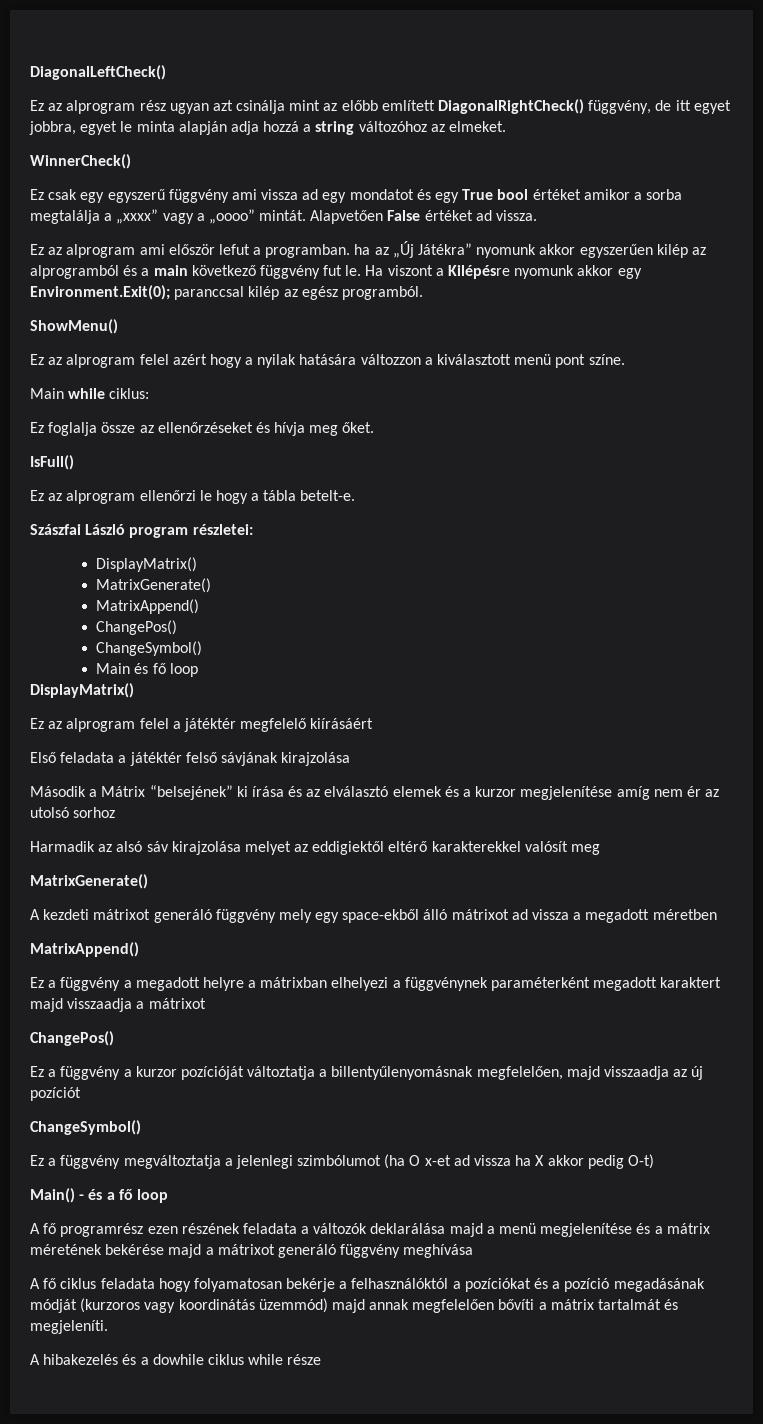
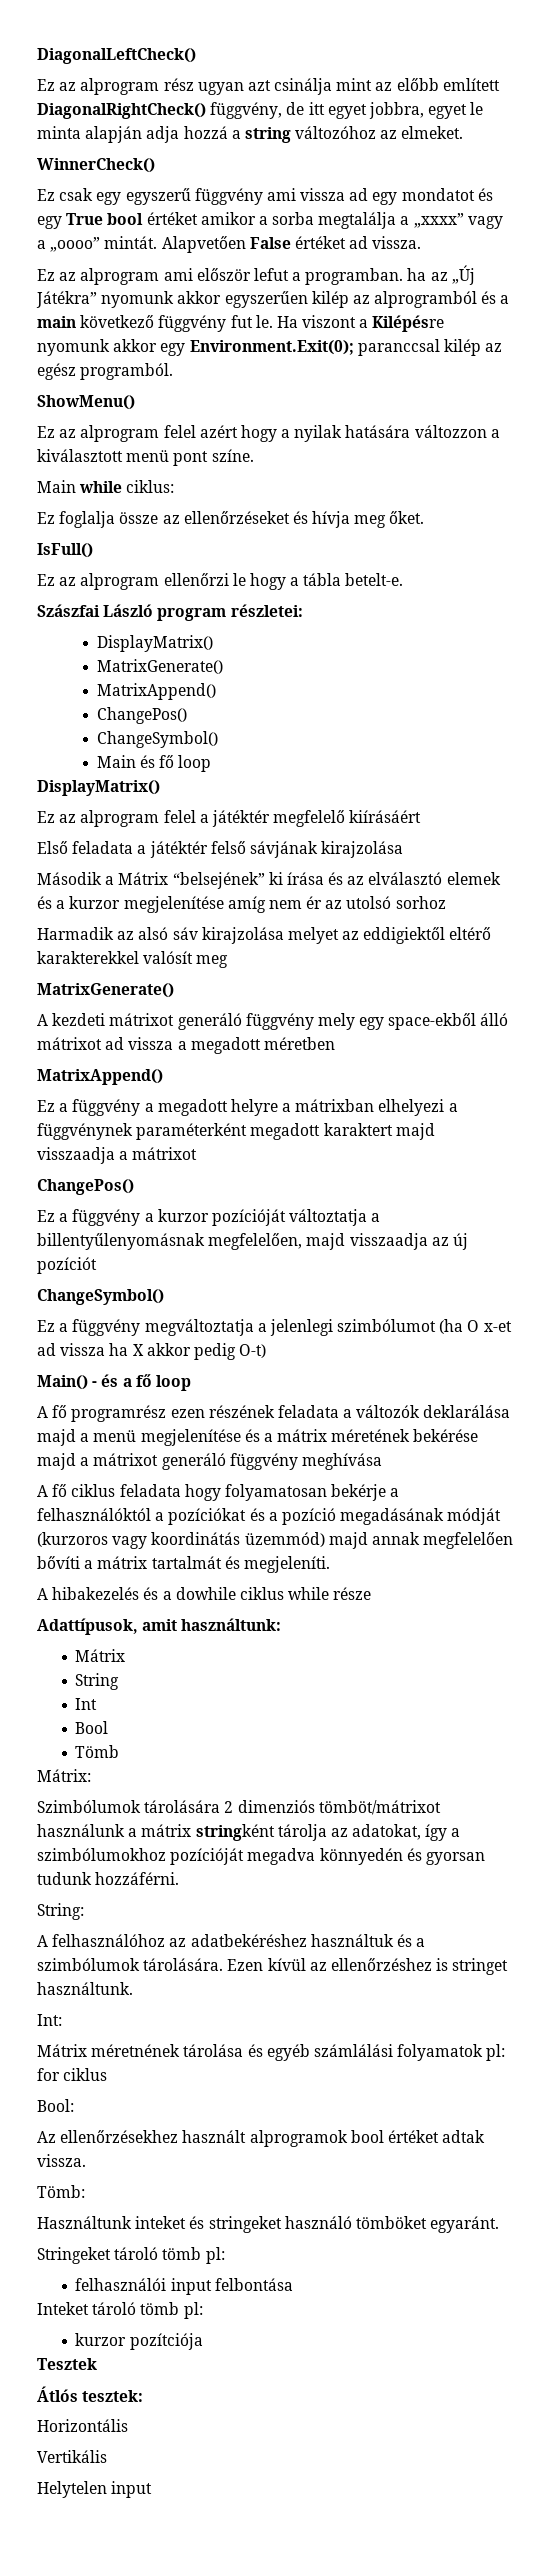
+ Adattípusok, amit használtunk:
+ Mátrix
+ String
+ Int
+ Bool
+ Tömb
+ Mátrix:
+ Szimbólumok tárolására 2 dimenziós tömböt/mátrixot használunk a mátrix stringként tárolja az adatokat, így a szimbólumokhoz pozícióját megadva könnyedén és gyorsan tudunk hozzáférni.
+ String:
+ A felhasználóhoz az adatbekéréshez használtuk és a szimbólumok tárolására. Ezen kívül az ellenőrzéshez is stringet használtunk.
+ Int:
+ Mátrix méretnének tárolása és egyéb számlálási folyamatok pl: for ciklus
+ Bool:
+ Az ellenőrzésekhez használt alprogramok bool értéket adtak vissza.
+ Tömb:
+ Használtunk inteket és stringeket használó tömböket egyaránt.
+ Stringeket tároló tömb pl:
+ felhasználói input felbontása
+ Inteket tároló tömb pl:
+ kurzor pozítciója
+ Tesztek
+ Átlós tesztek:
+ Horizontális
+ Vertikális
+ Helytelen input

